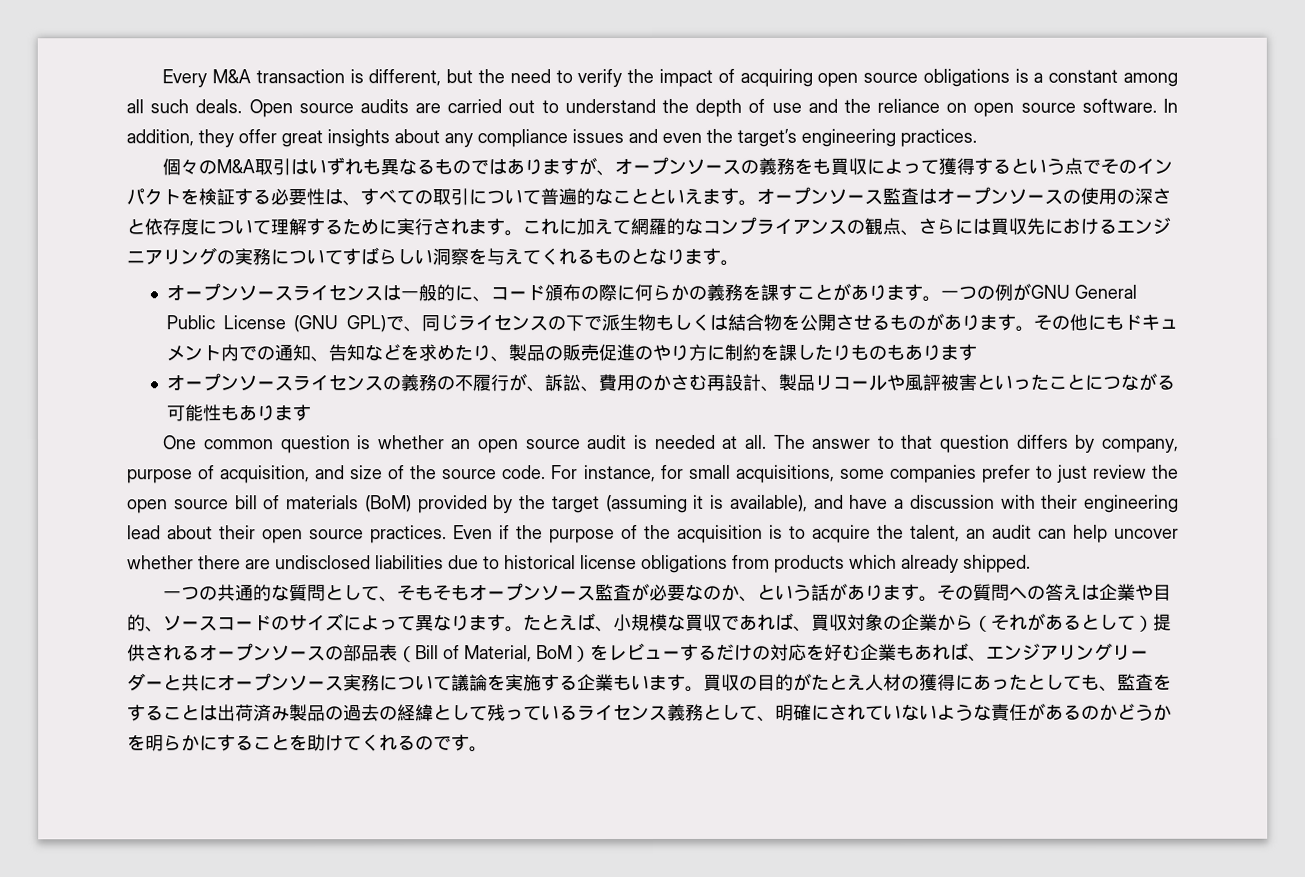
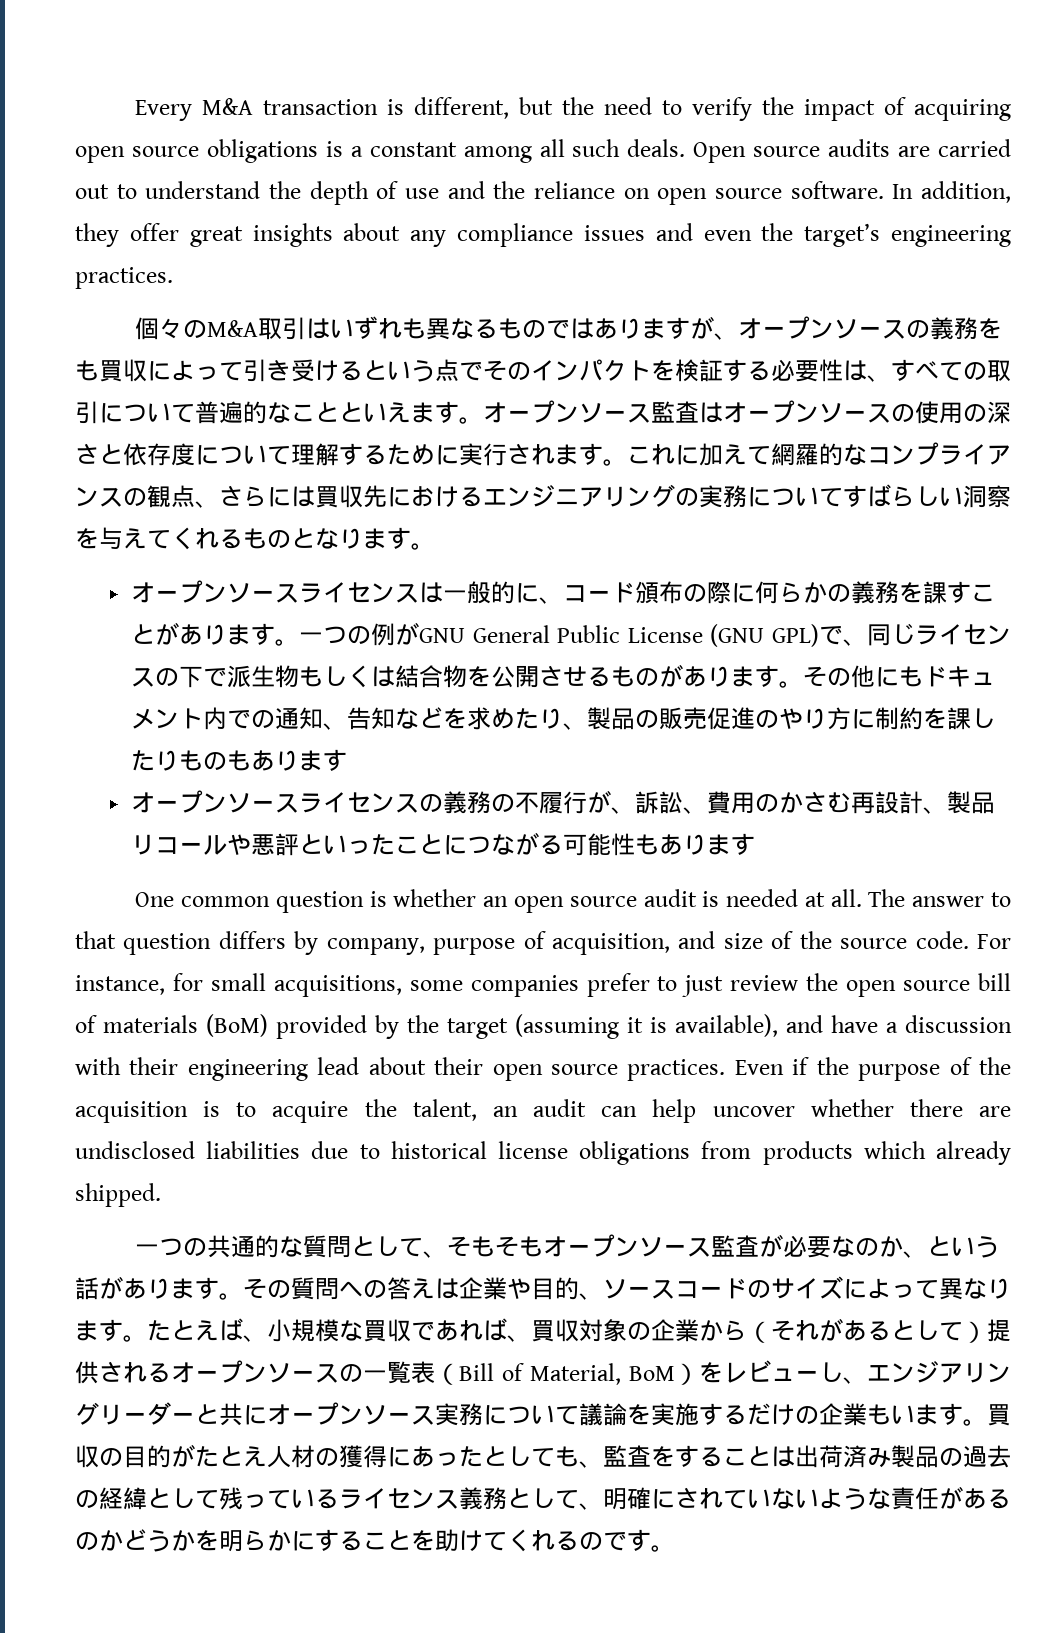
- 個々のM&A取引はいずれも異なるものではありますが、オープンソースの義務をも買収によって獲得するという点でそのインパクトを検証する必要性は、すべての取引について普遍的なことといえます。
+ 個々のM&A取引はいずれも異なるものではありますが、オープンソースの義務をも買収によって引き受けるという点でそのインパクトを検証する必要性は、すべての取引について普遍的なことといえます。
- オープンソースライセンスの義務の不履行が、訴訟、費用のかさむ再設計、製品リコールや風評被害といったことにつながる可能性もあります
+ オープンソースライセンスの義務の不履行が、訴訟、費用のかさむ再設計、製品リコールや悪評といったことにつながる可能性もあります
- たとえば、小規模な買収であれば、買収対象の企業から（それがあるとして）提供されるオープンソースの部品表（Bill of Material, BoM）をレビューするだけの対応を好む企業もあれば、エンジアリングリーダーと共にオープンソース実務について議論を実施する企業もいます。
+ たとえば、小規模な買収であれば、買収対象の企業から（それがあるとして）提供されるオープンソースの一覧表（Bill of Material, BoM）をレビューし、エンジアリングリーダーと共にオープンソース実務について議論を実施するだけの企業もいます。

